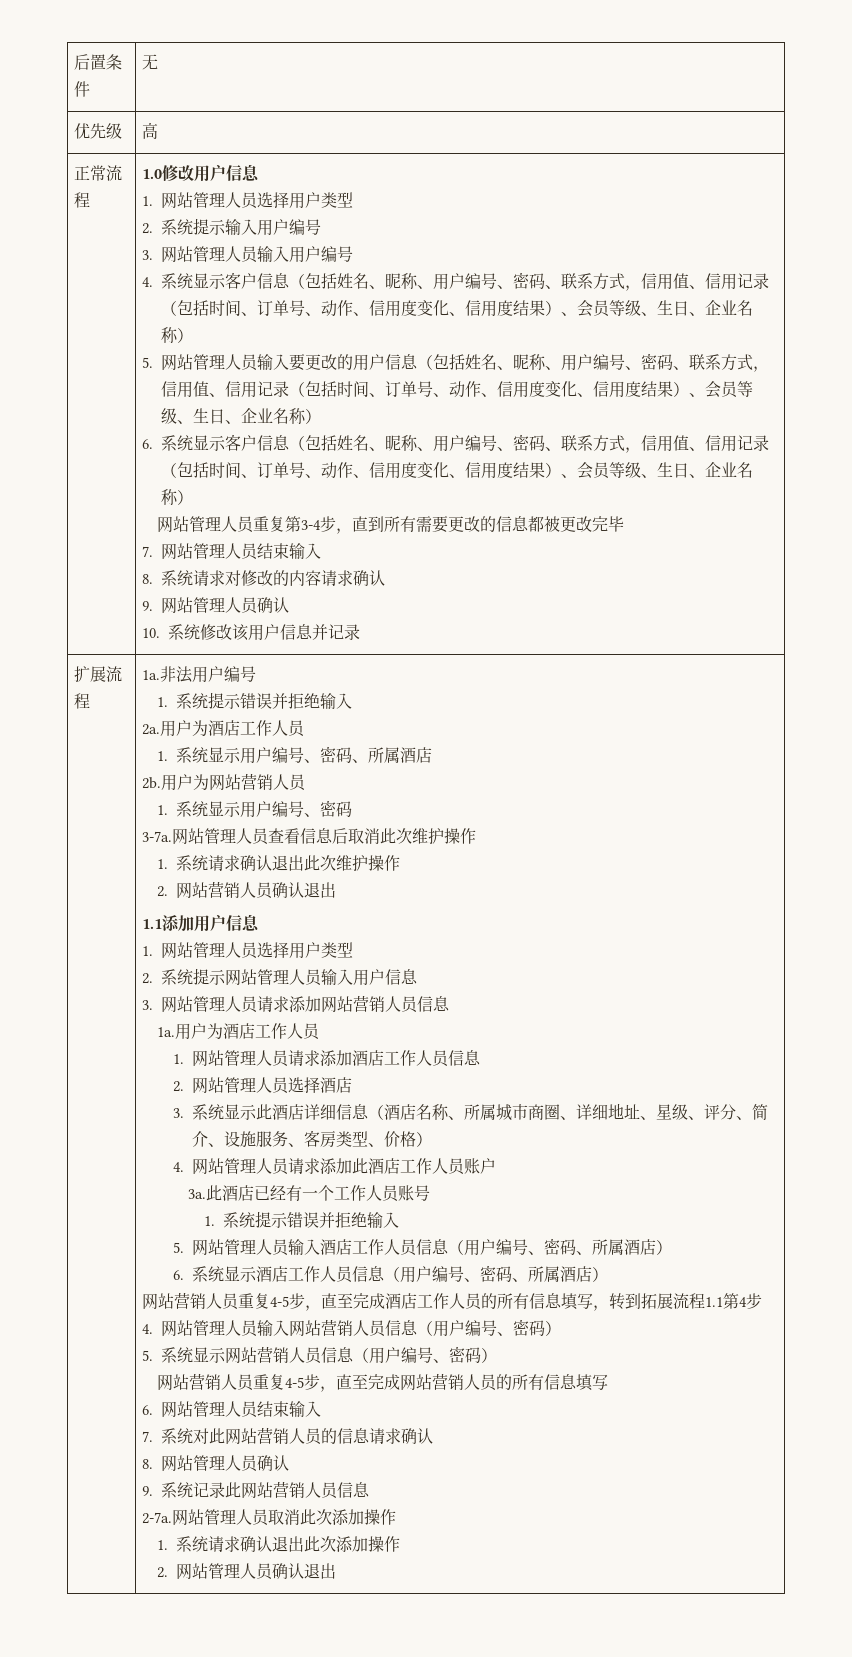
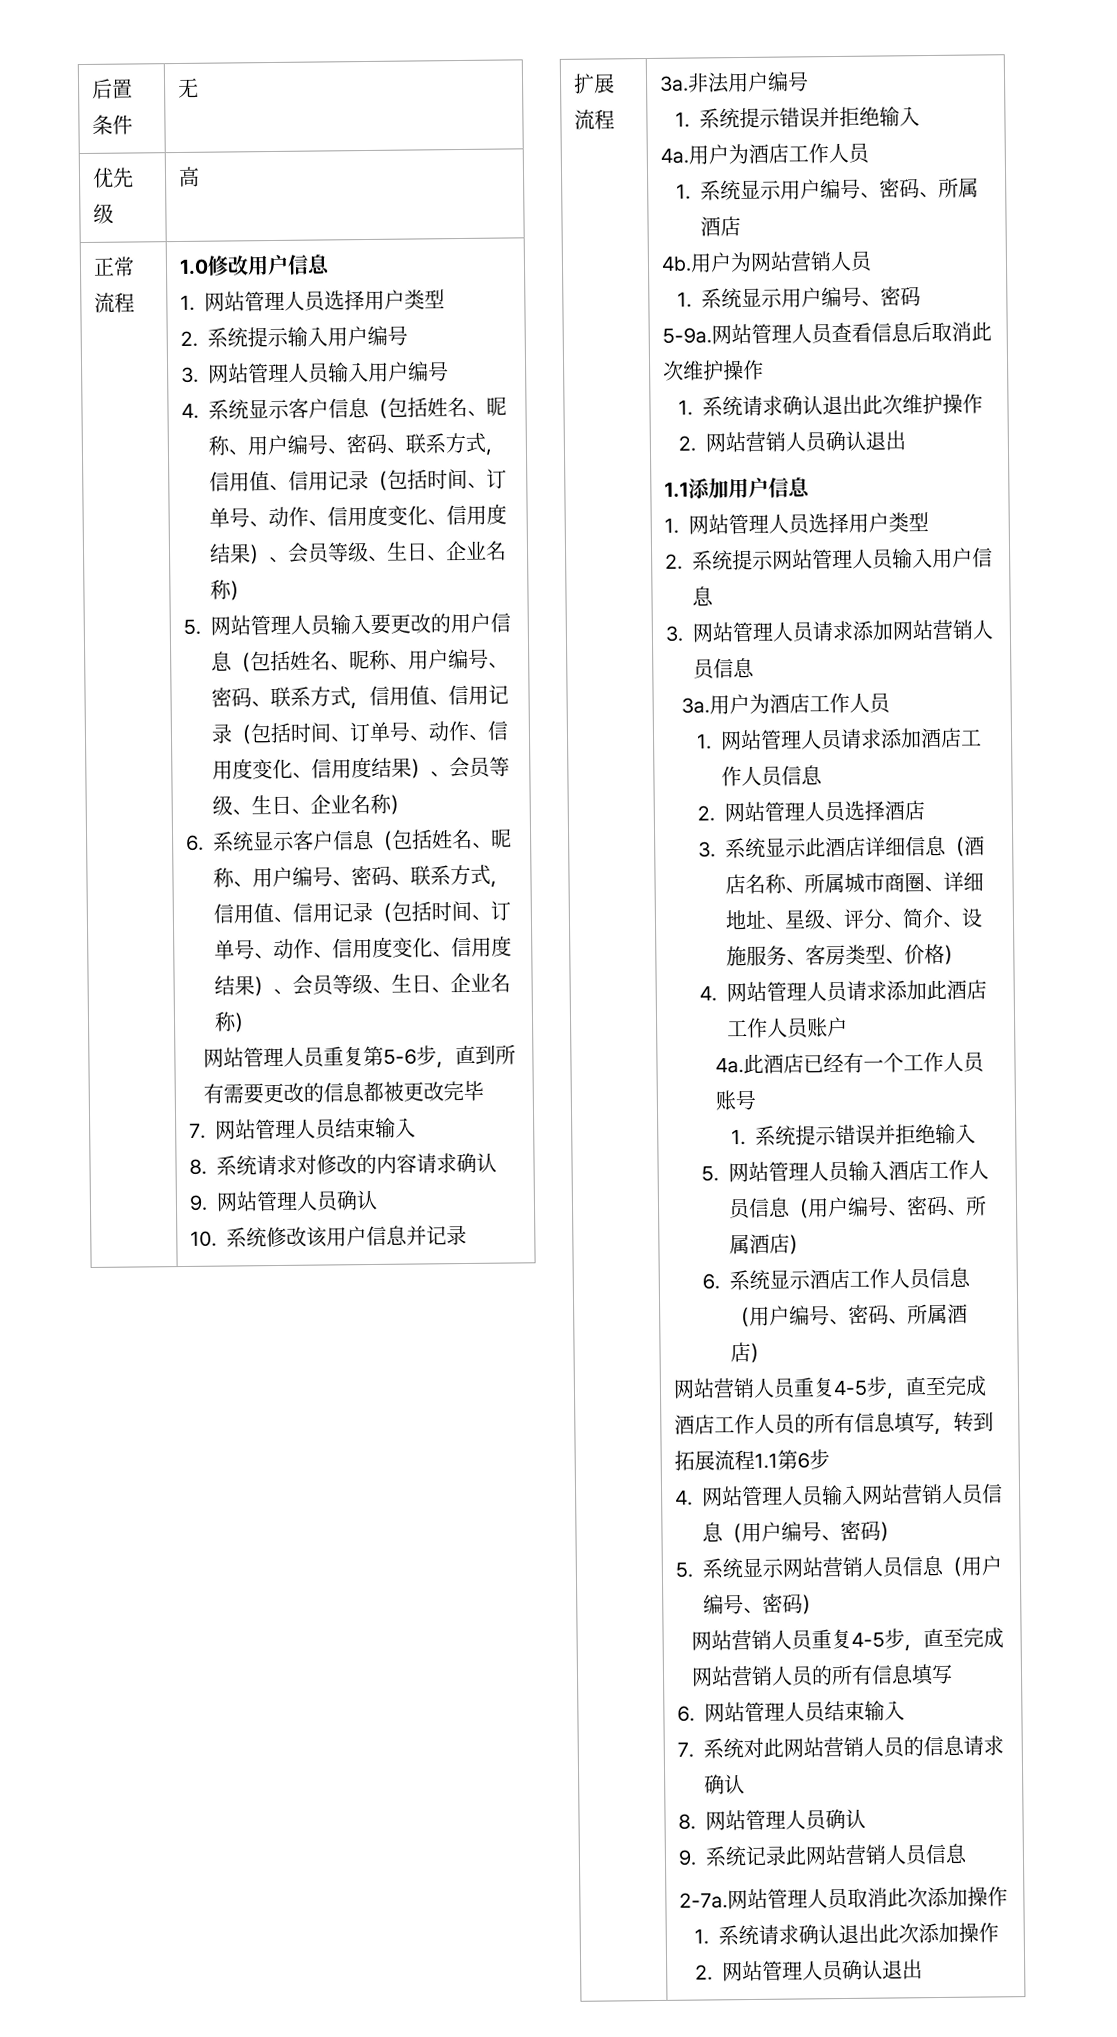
- 网站管理人员重复第3-4步，直到所有需要更改的信息都被更改完毕
+ 网站管理人员重复第5-6步，直到所有需要更改的信息都被更改完毕
- 扩展流程 | 1a.
+ 扩展流程 | 3a.
  非法用户编号
  1.系统提示错误并拒绝输入
- 2a.
+ 4a.
- 2b.
+ 4b.
- 3-7a.
+ 5-9a.
  3.网站管理人员请求添加网站营销人员信息
- 1a.
+ 3a.
  4.网站管理人员请求添加此酒店工作人员账户
- 3a.
+ 4a.
- 网站营销人员重复4-5步，直至完成酒店工作人员的所有信息填写，转到拓展流程1.1第4步
+ 网站营销人员重复4-5步，直至完成酒店工作人员的所有信息填写，转到拓展流程1.1第6步

